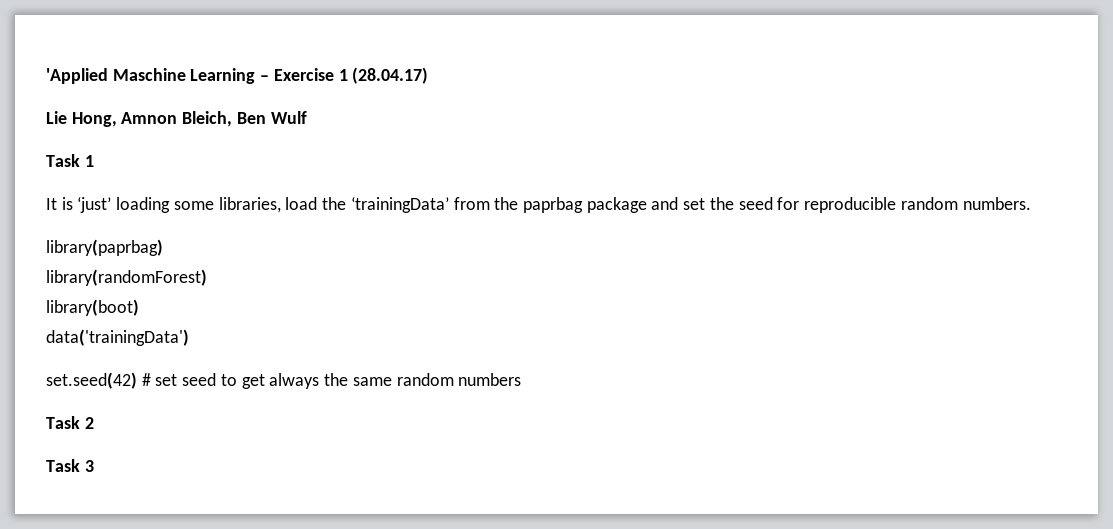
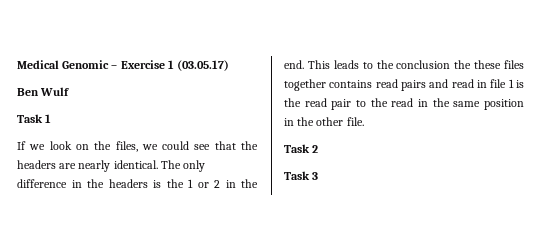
- 'Applied Maschine Learning – Exercise 1 (28.04.17)
- Lie Hong, Amnon Bleich, Ben Wulf
+ Medical Genomic – Exercise 1 (03.05.17)
+ Ben Wulf
  Task 1
- It is ‘just’ loading some libraries, load the ‘trainingData’ from the paprbag package and set the seed for reproducible random numbers.
- library(paprbag)
- library(randomForest)
- library(boot)
- data('trainingData')
- set.seed(42) # set seed to get always the same random numbers
+ If we look on the files, we could see that the headers are nearly identical. The only difference in the headers is the 1 or 2 in the end. This leads to the conclusion the these files together contains read pairs and read in file 1 is the read pair to the read in the same position in the other file.

